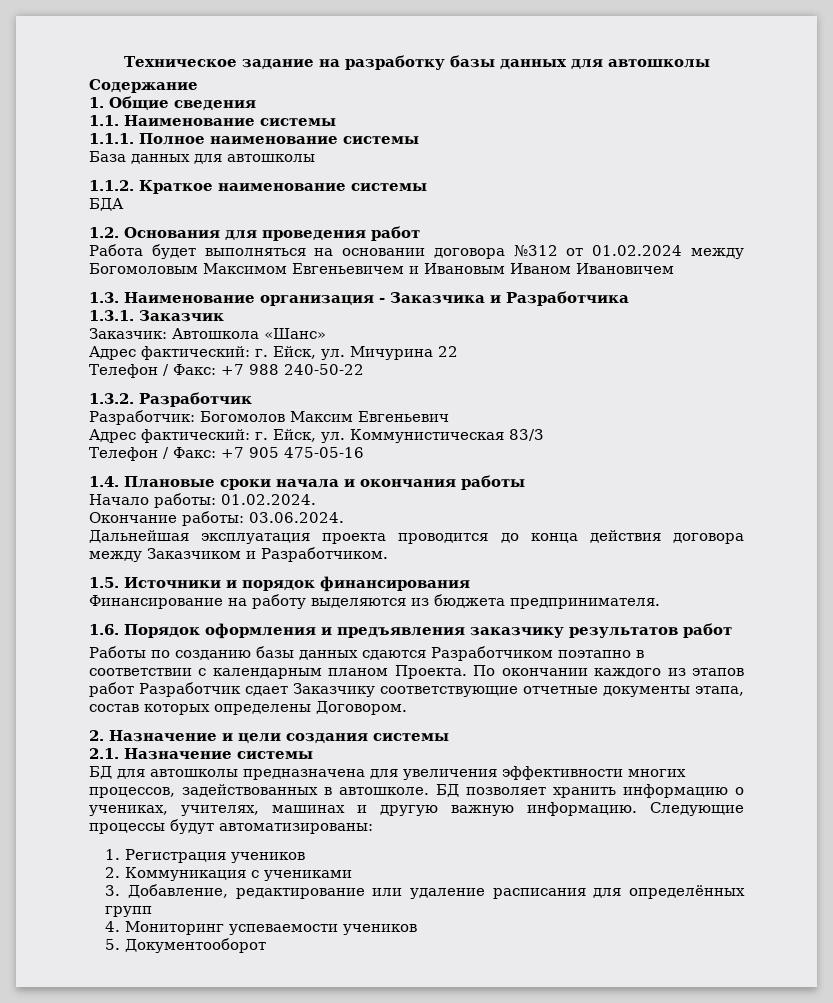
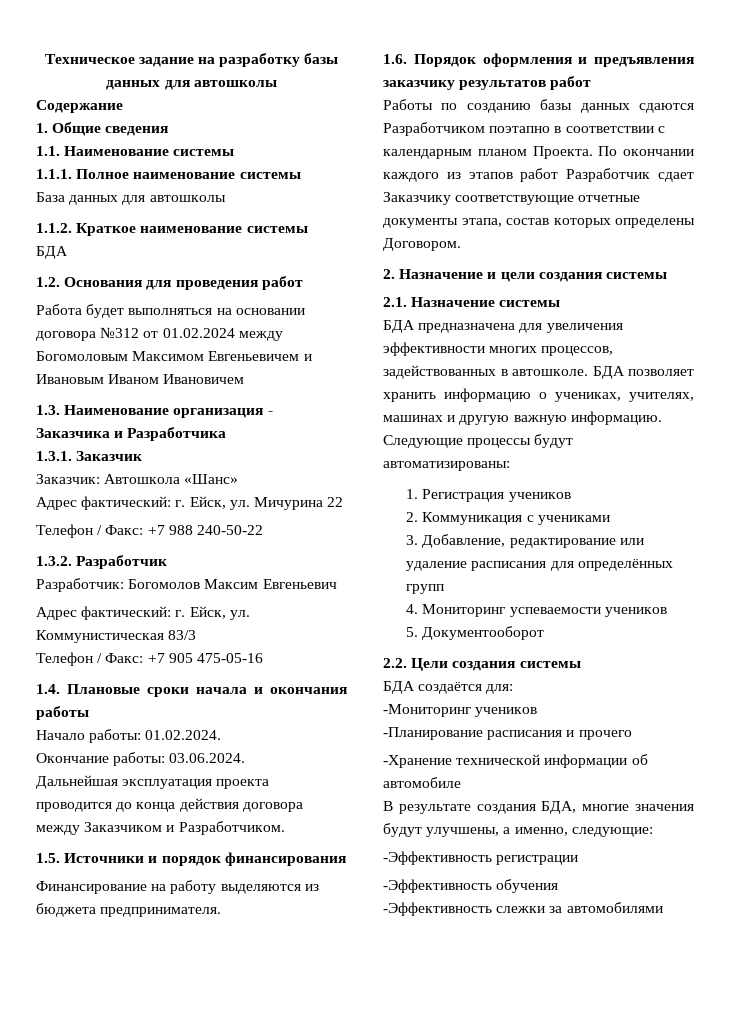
- БД для автошколы предназначена для увеличения эффективности многих процессов, задействованных в автошколе.
+ БДА предназначена для увеличения эффективности многих процессов, задействованных в автошколе.
- БД позволяет хранить информацию о учениках, учителях, машинах и другую важную информацию.
+ БДА позволяет хранить информацию о учениках, учителях, машинах и другую важную информацию.
+ 2.2. Цели создания системы
+ БДА создаётся для:
+ -Мониторинг учеников
+ -Планирование расписания и прочего
+ -Хранение технической информации об автомобиле
+ В результате создания БДА, многие значения будут улучшены, а именно, следующие:
+ -Эффективность регистрации
+ -Эффективность обучения
+ -Эффективность слежки за автомобилями

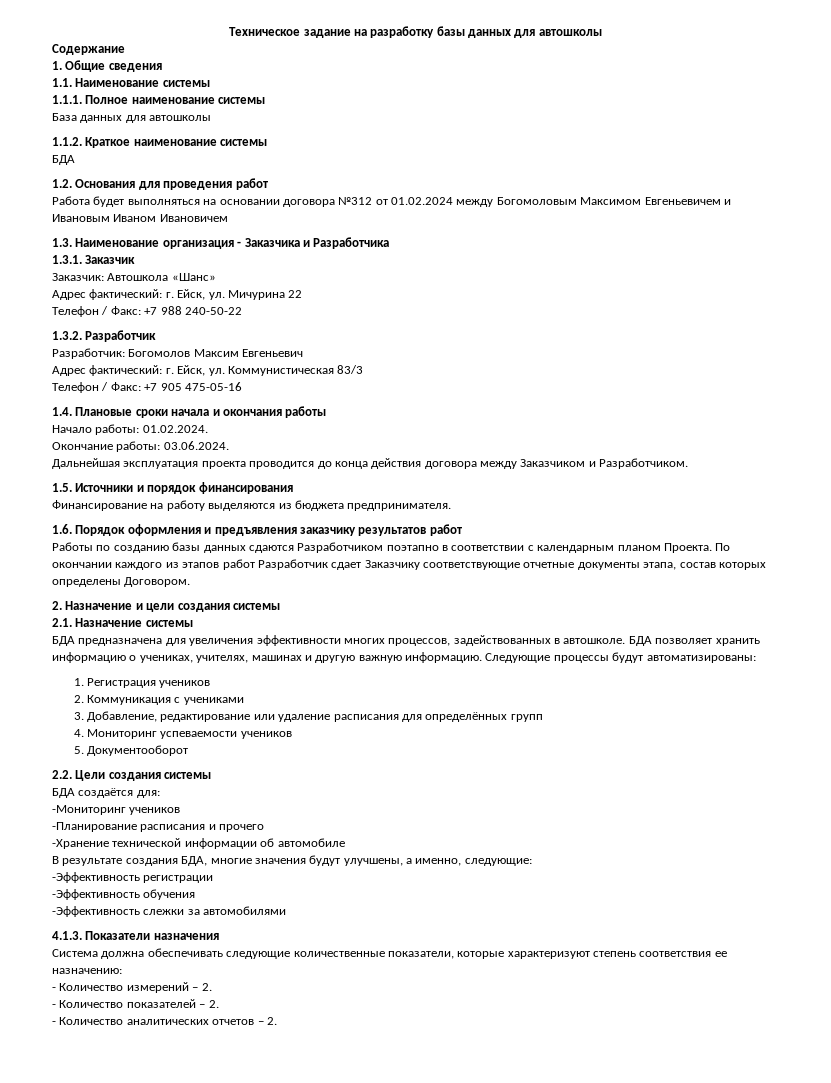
+ 4.1.3. Показатели назначения
+ Система должна обеспечивать следующие количественные показатели, которые характеризуют степень соответствия ее назначению:
+ - Количество измерений – 2.
+ - Количество показателей – 2.
+ - Количество аналитических отчетов – 2.

